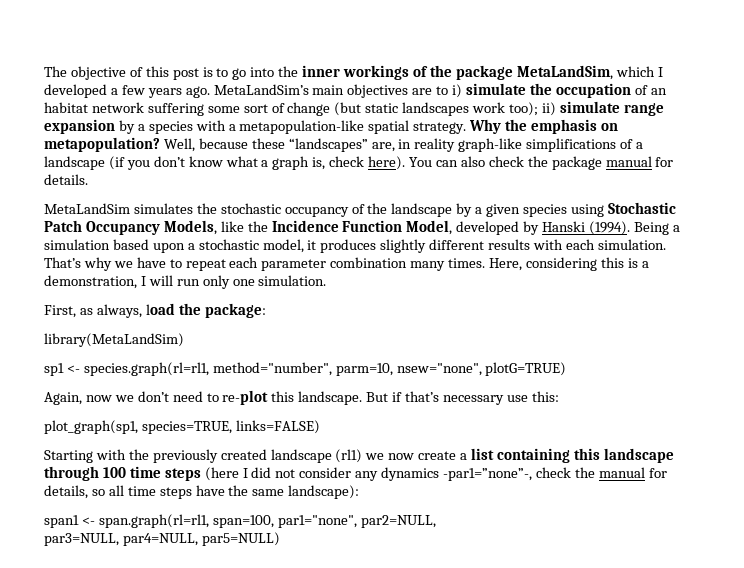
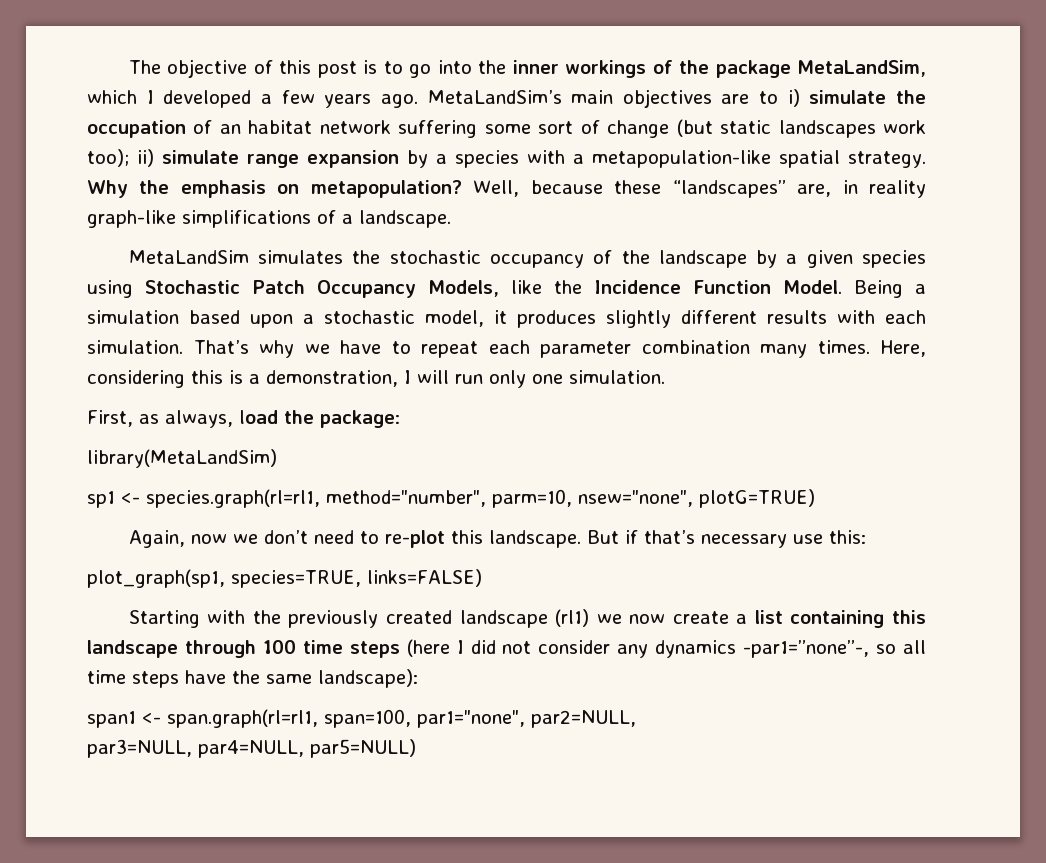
- Well, because these “landscapes” are, in reality graph-like simplifications of a landscape (if you don’t know what a graph is, check here). You can also check the package manual for details.
+ Well, because these “landscapes” are, in reality graph-like simplifications of a landscape.
- MetaLandSim simulates the stochastic occupancy of the landscape by a given species using Stochastic Patch Occupancy Models, like the Incidence Function Model, developed by Hanski (1994).
+ MetaLandSim simulates the stochastic occupancy of the landscape by a given species using Stochastic Patch Occupancy Models, like the Incidence Function Model.
- Starting with the previously created landscape (rl1) we now create a list containing this landscape through 100 time steps (here I did not consider any dynamics -par1=”none”-, check the manual for details, so all time steps have the same landscape):
+ Starting with the previously created landscape (rl1) we now create a list containing this landscape through 100 time steps (here I did not consider any dynamics -par1=”none”-, so all time steps have the same landscape):

